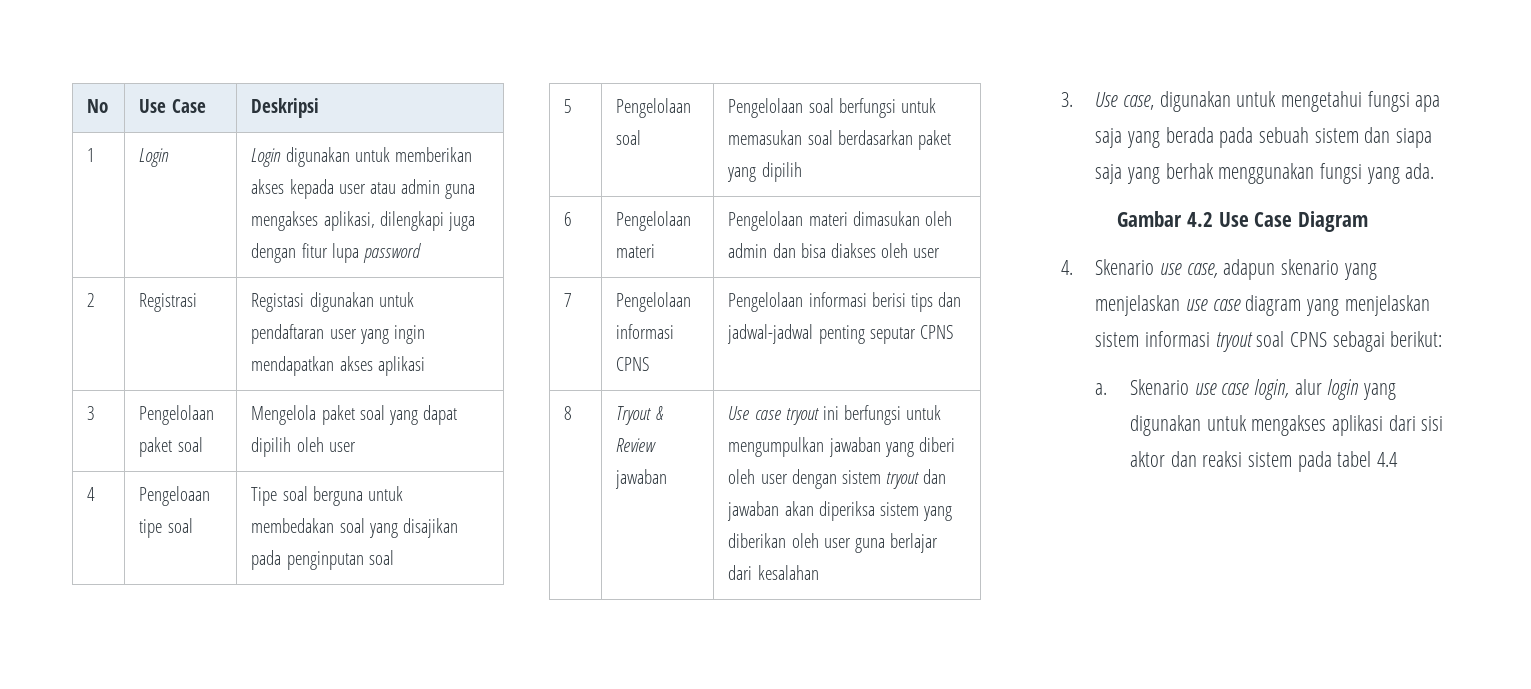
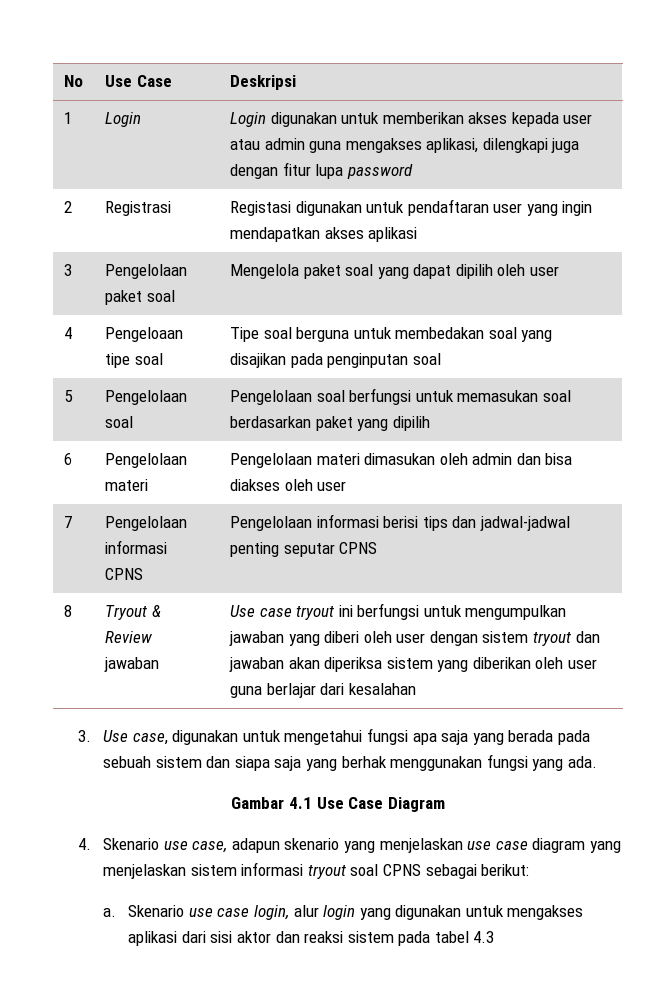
- Gambar 4.2 Use Case Diagram
+ Gambar 4.1 Use Case Diagram
- Skenario use case login, alur login yang digunakan untuk mengakses aplikasi dari sisi aktor dan reaksi sistem pada tabel 4.4
+ Skenario use case login, alur login yang digunakan untuk mengakses aplikasi dari sisi aktor dan reaksi sistem pada tabel 4.3

